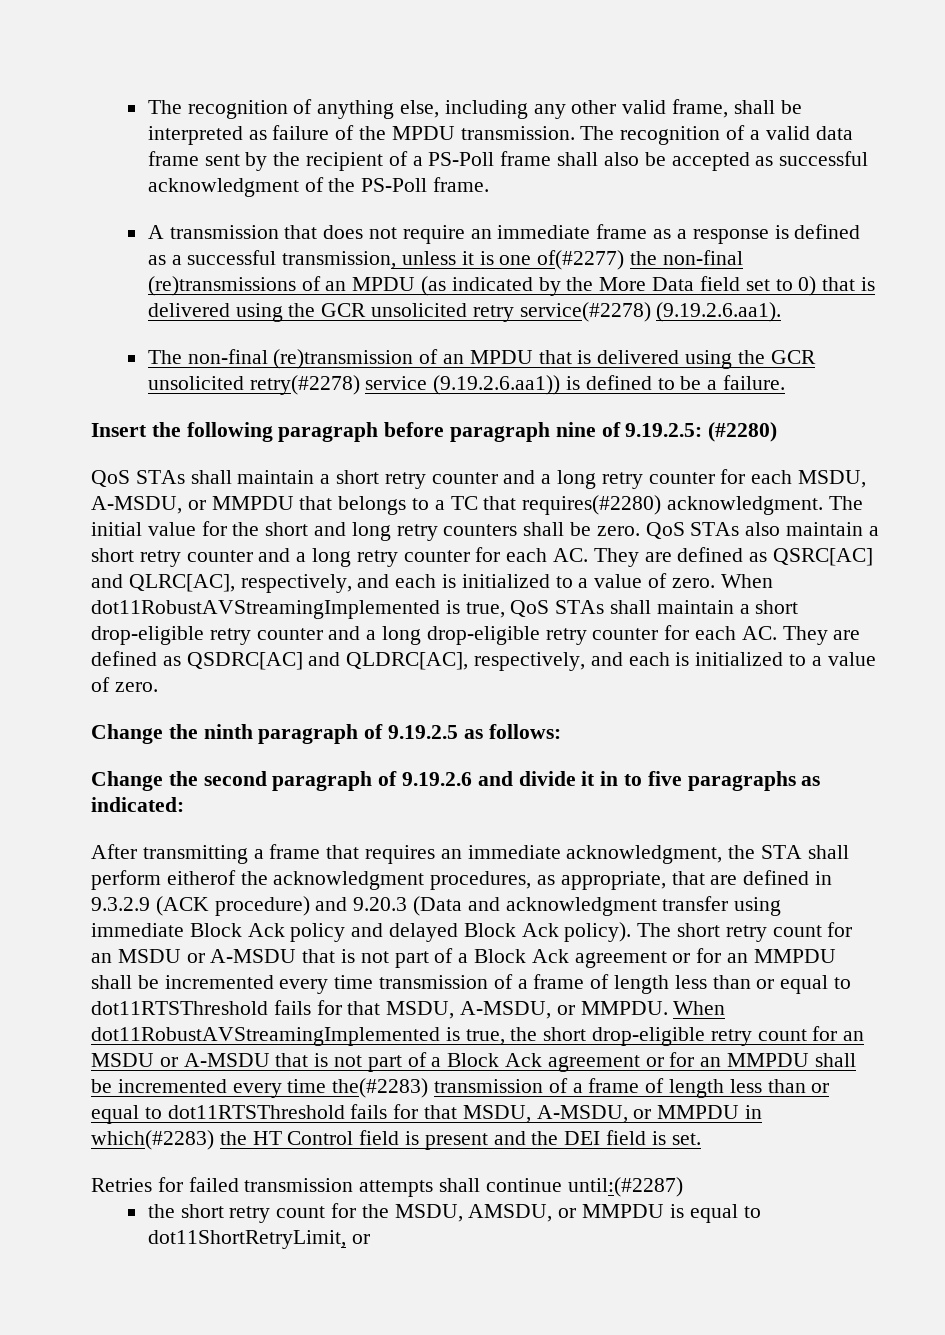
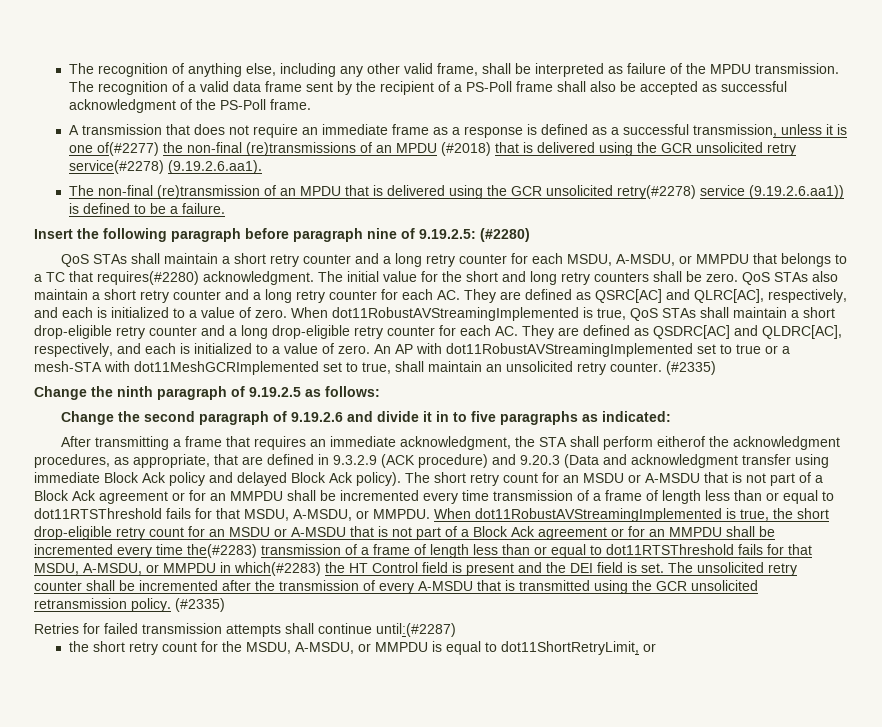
- A transmission that does not require an immediate frame as a response is defined as a successful transmission, unless it is one of(#2277) the non-final (re)transmissions of an MPDU (as indicated by the More Data field set to 0) that is delivered using the GCR unsolicited retry service(#2278) (9.19.2.6.aa1).
+ A transmission that does not require an immediate frame as a response is defined as a successful transmission, unless it is one of(#2277) the non-final (re)transmissions of an MPDU (#2018) that is delivered using the GCR unsolicited retry service(#2278) (9.19.2.6.aa1).
+ An AP with dot11RobustAVStreamingImplemented set to true or a mesh-STA with dot11MeshGCRImplemented set to true, shall maintain an unsolicited retry counter. (#2335)
+ The unsolicited retry counter shall be incremented after the transmission of every A-MSDU that is transmitted using the GCR unsolicited retransmission policy. (#2335)
- the short retry count for the MSDU, AMSDU, or MMPDU is equal to dot11ShortRetryLimit, or
+ the short retry count for the MSDU, A-MSDU, or MMPDU is equal to dot11ShortRetryLimit, or

